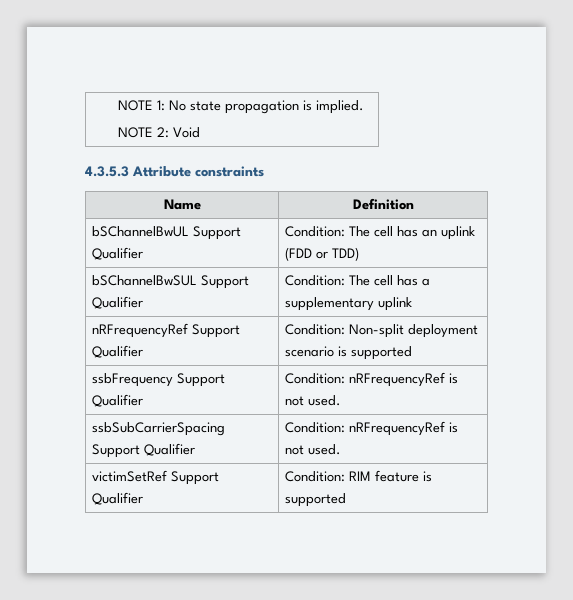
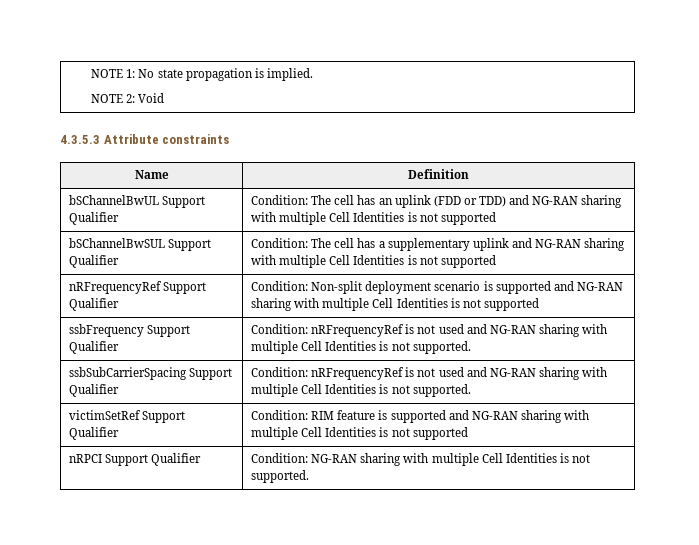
- bSChannelBwUL Support Qualifier | Condition: The cell has an uplink (FDD or TDD)
+ bSChannelBwUL Support Qualifier | Condition: The cell has an uplink (FDD or TDD) and NG-RAN sharing with multiple Cell Identities is not supported
- bSChannelBwSUL Support Qualifier | Condition: The cell has a supplementary uplink
+ bSChannelBwSUL Support Qualifier | Condition: The cell has a supplementary uplink and NG-RAN sharing with multiple Cell Identities is not supported
- nRFrequencyRef Support Qualifier | Condition: Non-split deployment scenario is supported
+ nRFrequencyRef Support Qualifier | Condition: Non-split deployment scenario is supported and NG-RAN sharing with multiple Cell Identities is not supported
- ssbFrequency Support Qualifier | Condition: nRFrequencyRef is not used.
+ ssbFrequency Support Qualifier | Condition: nRFrequencyRef is not used and NG-RAN sharing with multiple Cell Identities is not supported.
- ssbSubCarrierSpacing Support Qualifier | Condition: nRFrequencyRef is not used.
+ ssbSubCarrierSpacing Support Qualifier | Condition: nRFrequencyRef is not used and NG-RAN sharing with multiple Cell Identities is not supported.
- victimSetRef Support Qualifier | Condition: RIM feature is supported
+ victimSetRef Support Qualifier | Condition: RIM feature is supported and NG-RAN sharing with multiple Cell Identities is not supported
+ nRPCI Support Qualifier | Condition: NG-RAN sharing with multiple Cell Identities is not supported.

